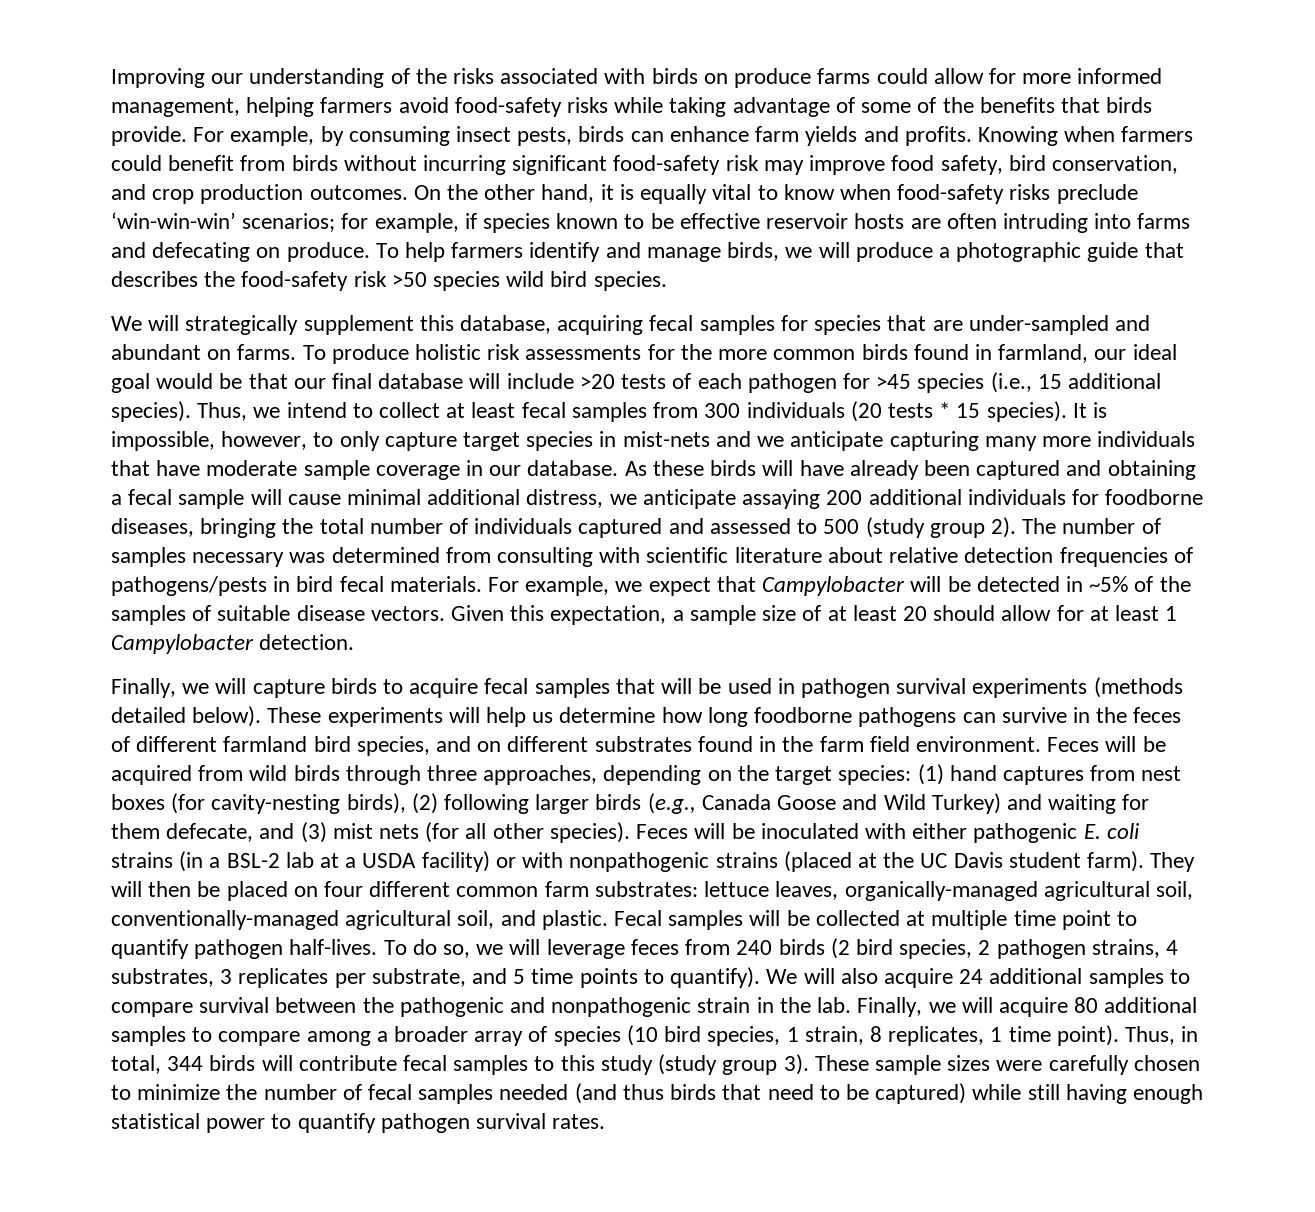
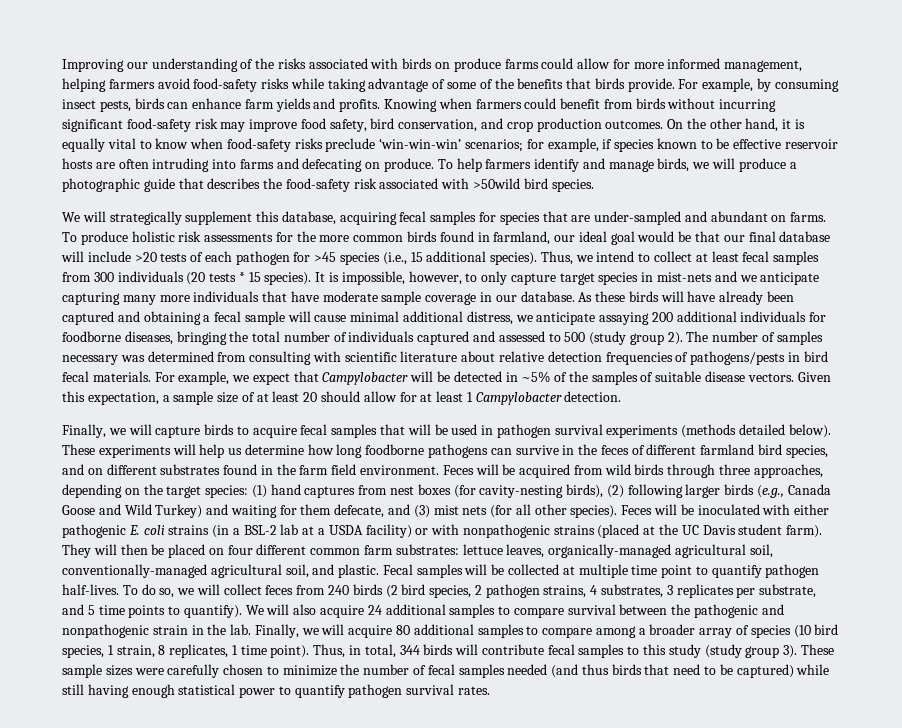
- To help farmers identify and manage birds, we will produce a photographic guide that describes the food-safety risk >50 species wild bird species.
+ To help farmers identify and manage birds, we will produce a photographic guide that describes the food-safety risk associated with >50wild bird species.
- To do so, we will leverage feces from 240 birds (2 bird species, 2 pathogen strains, 4 substrates, 3 replicates per substrate, and 5 time points to quantify).
+ To do so, we will collect feces from 240 birds (2 bird species, 2 pathogen strains, 4 substrates, 3 replicates per substrate, and 5 time points to quantify).

